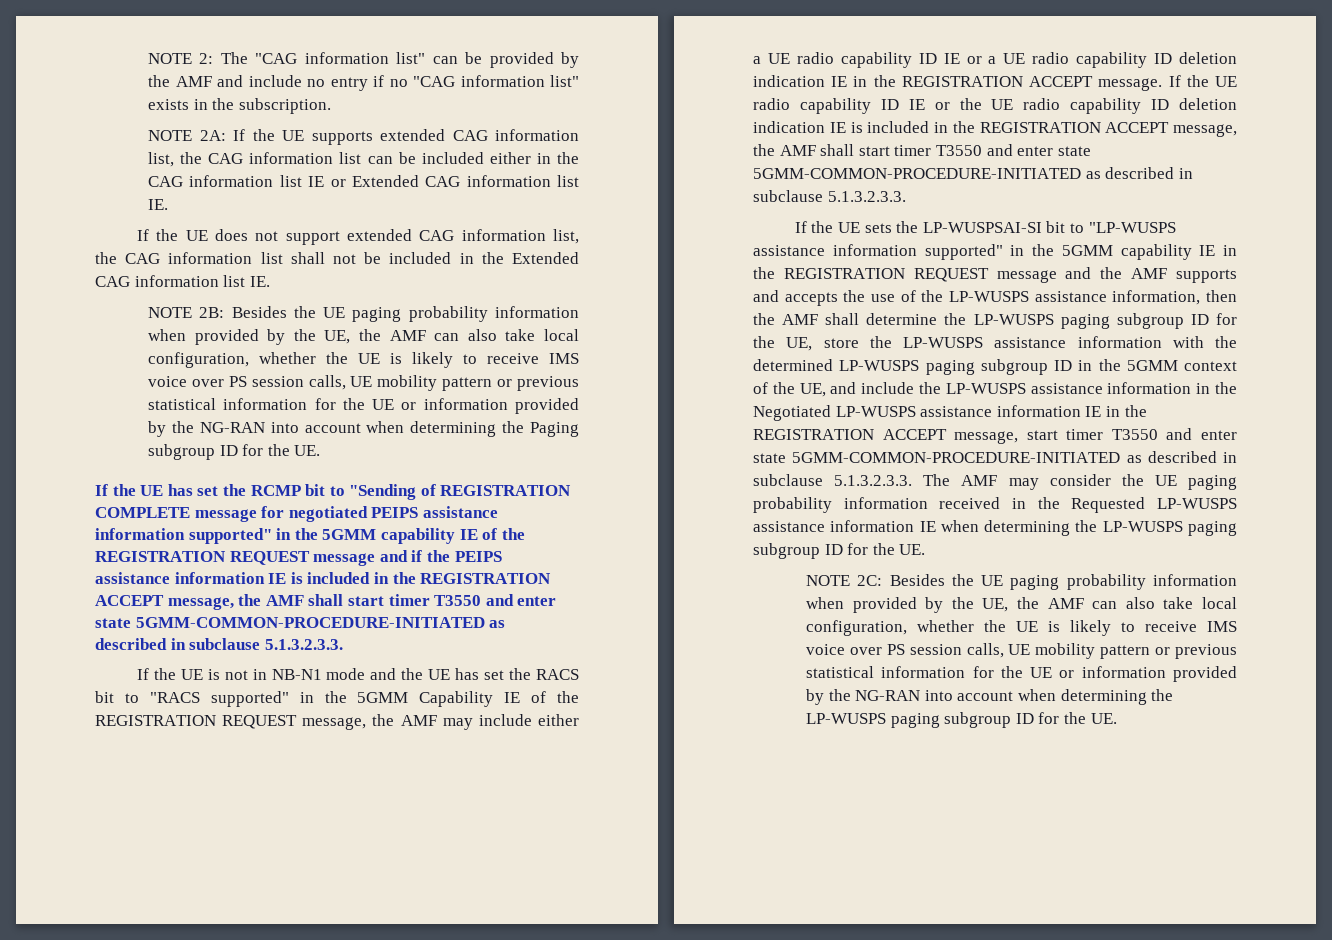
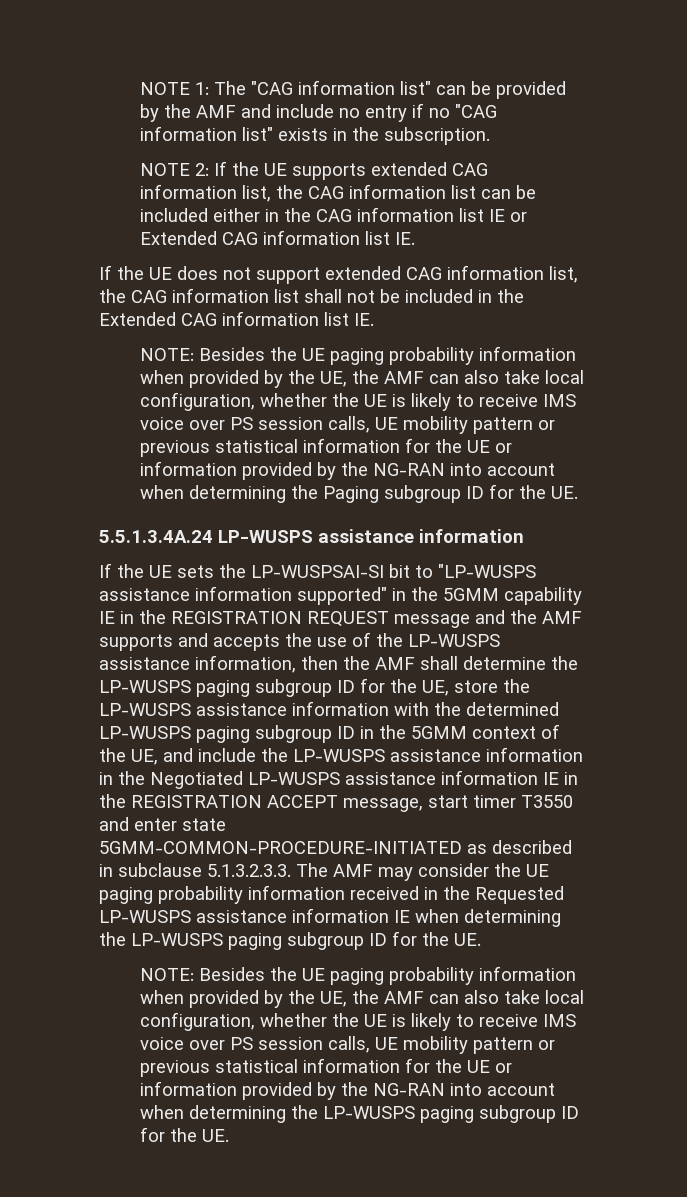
- NOTE 2: The "CAG information list" can be provided by the AMF and include no entry if no "CAG information list" exists in the subscription.
+ NOTE 1: The "CAG information list" can be provided by the AMF and include no entry if no "CAG information list" exists in the subscription.
- NOTE 2A: If the UE supports extended CAG information list, the CAG information list can be included either in the CAG information list IE or Extended CAG information list IE.
+ NOTE 2: If the UE supports extended CAG information list, the CAG information list can be included either in the CAG information list IE or Extended CAG information list IE.
- NOTE 2B: Besides the UE paging probability information when provided by the UE, the AMF can also take local configuration, whether the UE is likely to receive IMS voice over PS session calls, UE mobility pattern or previous statistical information for the UE or information provided by the NG-RAN into account when determining the Paging subgroup ID for the UE.
+ NOTE: Besides the UE paging probability information when provided by the UE, the AMF can also take local configuration, whether the UE is likely to receive IMS voice over PS session calls, UE mobility pattern or previous statistical information for the UE or information provided by the NG-RAN into account when determining the Paging subgroup ID for the UE.
- If the UE has set the RCMP bit to "Sending of REGISTRATION COMPLETE message for negotiated PEIPS assistance information supported" in the 5GMM capability IE of the REGISTRATION REQUEST message and if the PEIPS assistance information IE is included in the REGISTRATION ACCEPT message, the AMF shall start timer T3550 and enter state 5GMM-COMMON-PROCEDURE-INITIATED as described in subclause 5.1.3.2.3.3.
- If the UE is not in NB-N1 mode and the UE has set the RACS bit to "RACS supported" in the 5GMM Capability IE of the REGISTRATION REQUEST message, the AMF may include either a UE radio capability ID IE or a UE radio capability ID deletion indication IE in the REGISTRATION ACCEPT message. If the UE radio capability ID IE or the UE radio capability ID deletion indication IE is included in the REGISTRATION ACCEPT message, the AMF shall start timer T3550 and enter state 5GMM-COMMON-PROCEDURE-INITIATED as described in subclause 5.1.3.2.3.3.
+ 5.5.1.3.4A.24 LP-WUSPS assistance information
- NOTE 2C: Besides the UE paging probability information when provided by the UE, the AMF can also take local configuration, whether the UE is likely to receive IMS voice over PS session calls, UE mobility pattern or previous statistical information for the UE or information provided by the NG-RAN into account when determining the LP-WUSPS paging subgroup ID for the UE.
+ NOTE: Besides the UE paging probability information when provided by the UE, the AMF can also take local configuration, whether the UE is likely to receive IMS voice over PS session calls, UE mobility pattern or previous statistical information for the UE or information provided by the NG-RAN into account when determining the LP-WUSPS paging subgroup ID for the UE.

